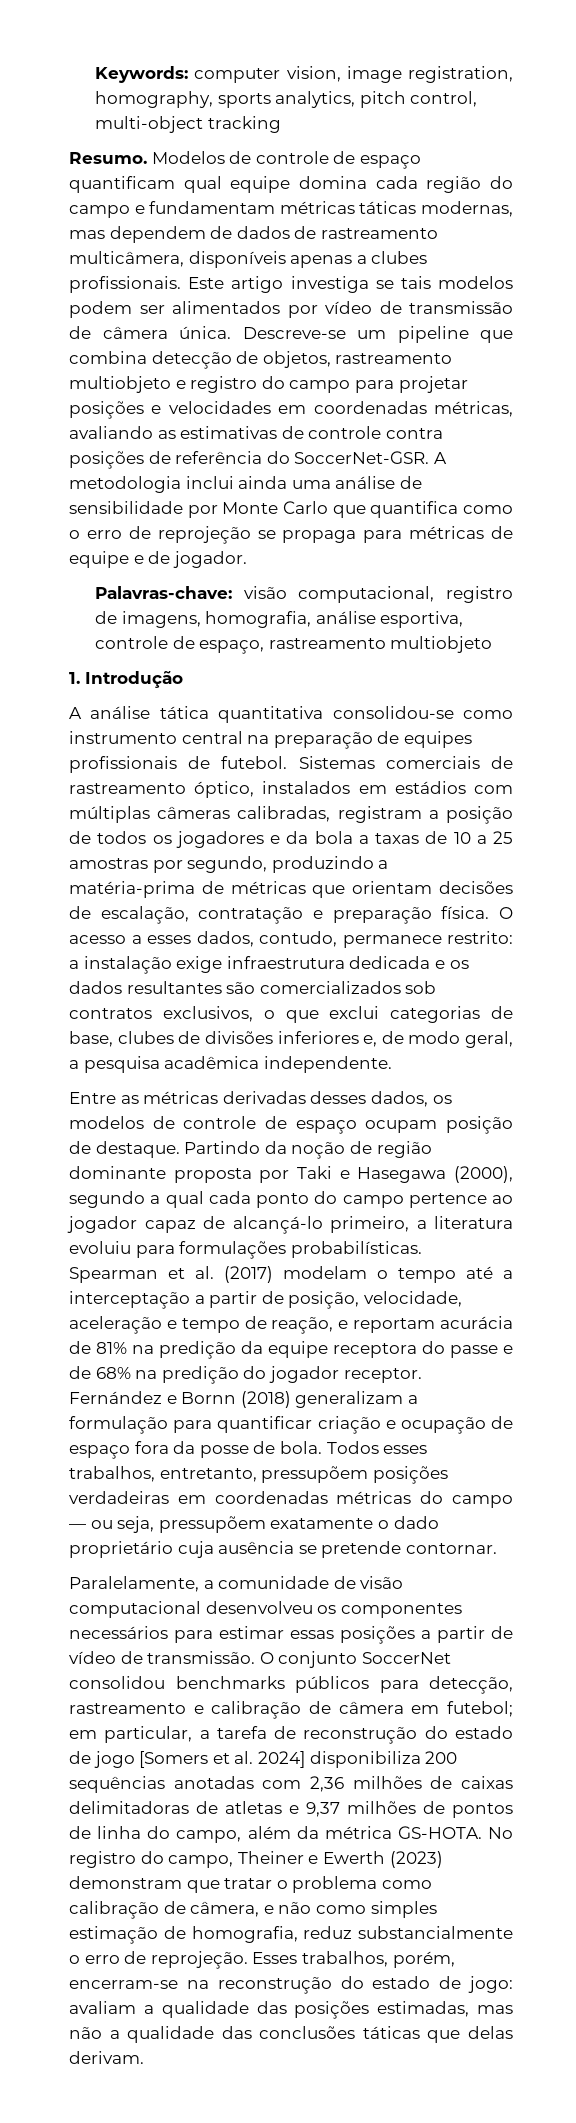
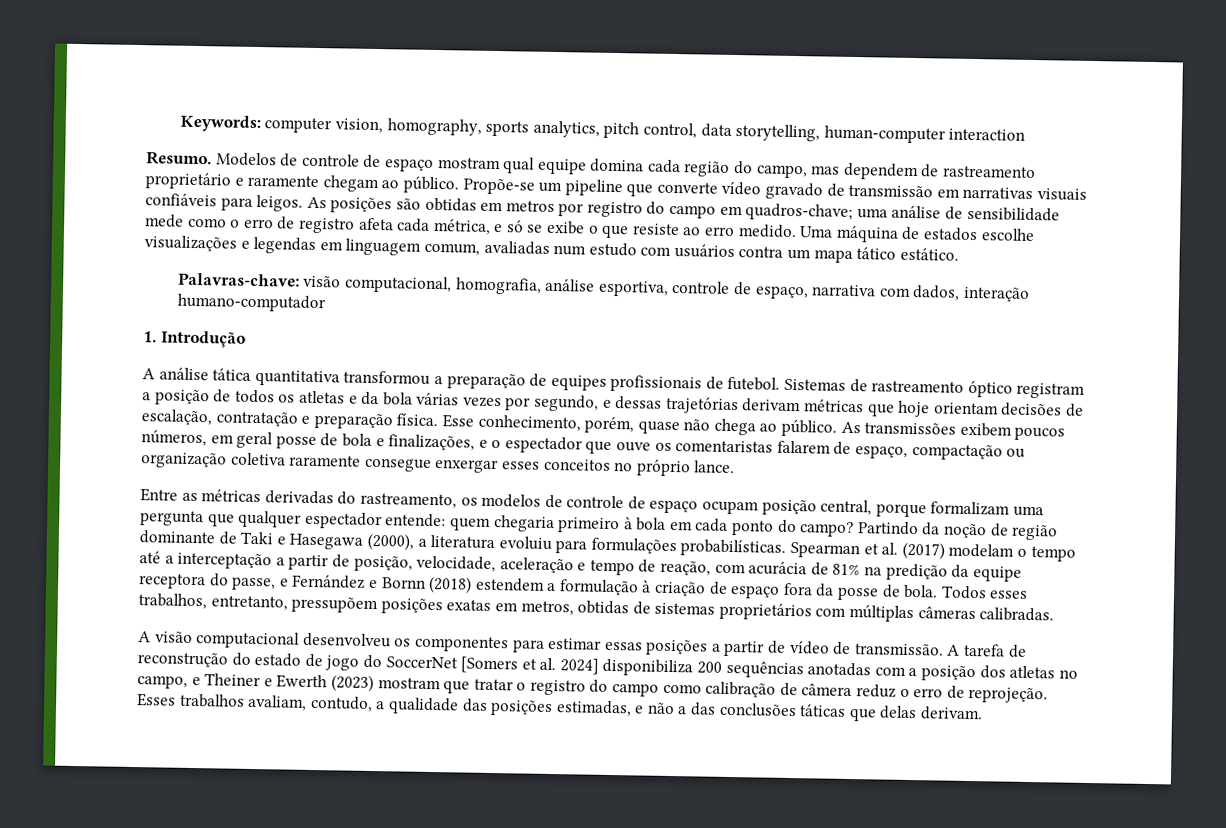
- Keywords: computer vision, image registration, homography, sports analytics, pitch control, multi-object tracking
+ Keywords: computer vision, homography, sports analytics, pitch control, data storytelling, human-computer interaction
- Modelos de controle de espaço quantificam qual equipe domina cada região do campo e fundamentam métricas táticas modernas, mas dependem de dados de rastreamento multicâmera, disponíveis apenas a clubes profissionais. Este artigo investiga se tais modelos podem ser alimentados por vídeo de transmissão de câmera única. Descreve-se um pipeline que combina detecção de objetos, rastreamento multiobjeto e registro do campo para projetar posições e velocidades em coordenadas métricas, avaliando as estimativas de controle contra posições de referência do SoccerNet-GSR. A metodologia inclui ainda uma análise de sensibilidade por Monte Carlo que quantifica como o erro de reprojeção se propaga para métricas de equipe e de jogador.
+ Modelos de controle de espaço mostram qual equipe domina cada região do campo, mas dependem de rastreamento proprietário e raramente chegam ao público. Propõe-se um pipeline que converte vídeo gravado de transmissão em narrativas visuais confiáveis para leigos. As posições são obtidas em metros por registro do campo em quadros-chave; uma análise de sensibilidade mede como o erro de registro afeta cada métrica, e só se exibe o que resiste ao erro medido. Uma máquina de estados escolhe visualizações e legendas em linguagem comum, avaliadas num estudo com usuários contra um mapa tático estático.
- Palavras-chave: visão computacional, registro de imagens, homografia, análise esportiva, controle de espaço, rastreamento multiobjeto
+ Palavras-chave: visão computacional, homografia, análise esportiva, controle de espaço, narrativa com dados, interação humano-computador
- A análise tática quantitativa consolidou-se como instrumento central na preparação de equipes profissionais de futebol.
+ A análise tática quantitativa transformou a preparação de equipes profissionais de futebol.
- Sistemas comerciais de rastreamento óptico, instalados em estádios com múltiplas câmeras calibradas, registram a posição de todos os jogadores e da bola a taxas de 10 a 25 amostras por segundo, produzindo a matéria-prima de métricas que orientam decisões de escalação, contratação e preparação física.
+ Sistemas de rastreamento óptico registram a posição de todos os atletas e da bola várias vezes por segundo, e dessas trajetórias derivam métricas que hoje orientam decisões de escalação, contratação e preparação física.
- O acesso a esses dados, contudo, permanece restrito: a instalação exige infraestrutura dedicada e os dados resultantes são comercializados sob contratos exclusivos, o que exclui categorias de base, clubes de divisões inferiores e, de modo geral, a pesquisa acadêmica independente.
+ Esse conhecimento, porém, quase não chega ao público. As transmissões exibem poucos números, em geral posse de bola e finalizações, e o espectador que ouve os comentaristas falarem de espaço, compactação ou organização coletiva raramente consegue enxergar esses conceitos no próprio lance.
- Entre as métricas derivadas desses dados, os modelos de controle de espaço ocupam posição de destaque.
+ Entre as métricas derivadas do rastreamento, os modelos de controle de espaço ocupam posição central, porque formalizam uma pergunta que qualquer espectador entende: quem chegaria primeiro à bola em cada ponto do campo?
- Partindo da noção de região dominante proposta por Taki e Hasegawa (2000), segundo a qual cada ponto do campo pertence ao jogador capaz de alcançá-lo primeiro, a literatura evoluiu para formulações probabilísticas.
+ Partindo da noção de região dominante de Taki e Hasegawa (2000), a literatura evoluiu para formulações probabilísticas.
- Spearman et al. (2017) modelam o tempo até a interceptação a partir de posição, velocidade, aceleração e tempo de reação, e reportam acurácia de 81% na predição da equipe receptora do passe e de 68% na predição do jogador receptor. Fernández e Bornn (2018) generalizam a formulação para quantificar criação e ocupação de espaço fora da posse de bola.
+ Spearman et al. (2017) modelam o tempo até a interceptação a partir de posição, velocidade, aceleração e tempo de reação, com acurácia de 81% na predição da equipe receptora do passe, e Fernández e Bornn (2018) estendem a formulação à criação de espaço fora da posse de bola.
- Todos esses trabalhos, entretanto, pressupõem posições verdadeiras em coordenadas métricas do campo — ou seja, pressupõem exatamente o dado proprietário cuja ausência se pretende contornar.
- Paralelamente, a comunidade de visão computacional desenvolveu os componentes necessários para estimar essas posições a partir de vídeo de transmissão.
+ Todos esses trabalhos, entretanto, pressupõem posições exatas em metros, obtidas de sistemas proprietários com múltiplas câmeras calibradas.
+ A visão computacional desenvolveu os componentes para estimar essas posições a partir de vídeo de transmissão.
- O conjunto SoccerNet consolidou benchmarks públicos para detecção, rastreamento e calibração de câmera em futebol; em particular, a tarefa de reconstrução do estado de jogo [Somers et al. 2024] disponibiliza 200 sequências anotadas com 2,36 milhões de caixas delimitadoras de atletas e 9,37 milhões de pontos de linha do campo, além da métrica GS-HOTA. No registro do campo, Theiner e Ewerth (2023) demonstram que tratar o problema como calibração de câmera, e não como simples estimação de homografia, reduz substancialmente o erro de reprojeção.
+ A tarefa de reconstrução do estado de jogo do SoccerNet [Somers et al. 2024] disponibiliza 200 sequências anotadas com a posição dos atletas no campo, e Theiner e Ewerth (2023) mostram que tratar o registro do campo como calibração de câmera reduz o erro de reprojeção.
- Esses trabalhos, porém, encerram-se na reconstrução do estado de jogo: avaliam a qualidade das posições estimadas, mas não a qualidade das conclusões táticas que delas derivam.
+ Esses trabalhos avaliam, contudo, a qualidade das posições estimadas, e não a das conclusões táticas que delas derivam.

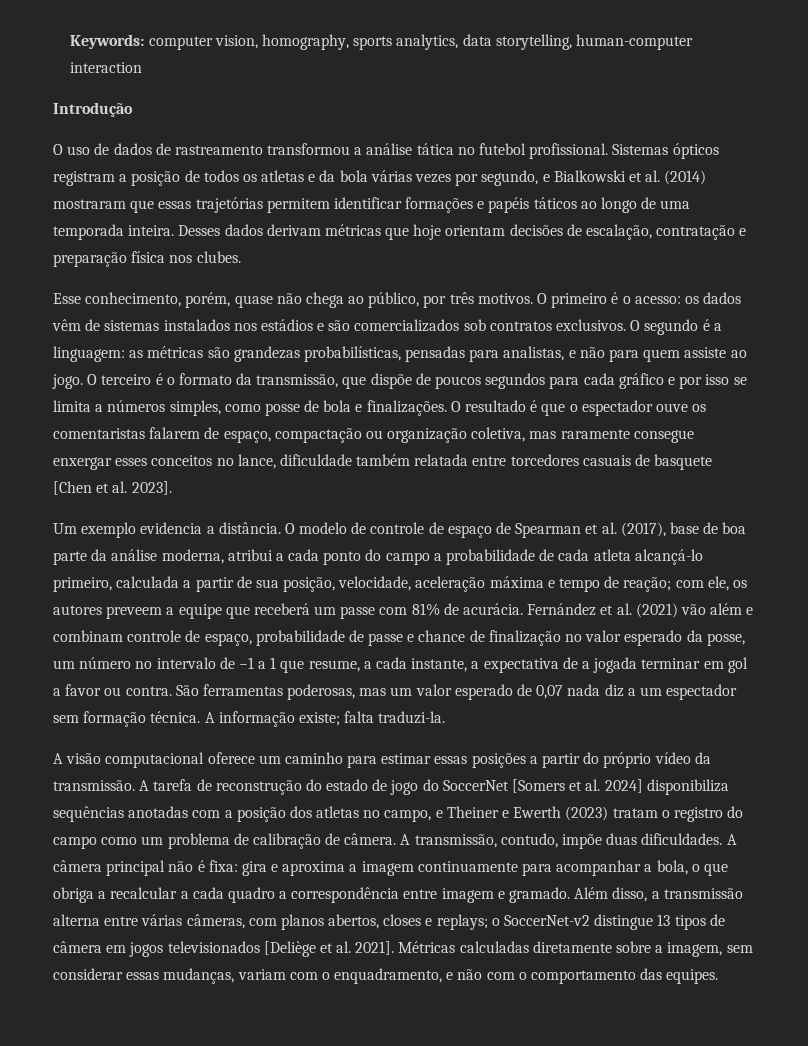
- Keywords: computer vision, homography, sports analytics, pitch control, data storytelling, human-computer interaction
+ Keywords: computer vision, homography, sports analytics, data storytelling, human-computer interaction
- Resumo. Modelos de controle de espaço mostram qual equipe domina cada região do campo, mas dependem de rastreamento proprietário e raramente chegam ao público. Propõe-se um pipeline que converte vídeo gravado de transmissão em narrativas visuais confiáveis para leigos. As posições são obtidas em metros por registro do campo em quadros-chave; uma análise de sensibilidade mede como o erro de registro afeta cada métrica, e só se exibe o que resiste ao erro medido. Uma máquina de estados escolhe visualizações e legendas em linguagem comum, avaliadas num estudo com usuários contra um mapa tático estático.
- Palavras-chave: visão computacional, homografia, análise esportiva, controle de espaço, narrativa com dados, interação humano-computador
- 1. Introdução
- A análise tática quantitativa transformou a preparação de equipes profissionais de futebol. Sistemas de rastreamento óptico registram a posição de todos os atletas e da bola várias vezes por segundo, e dessas trajetórias derivam métricas que hoje orientam decisões de escalação, contratação e preparação física. Esse conhecimento, porém, quase não chega ao público. As transmissões exibem poucos números, em geral posse de bola e finalizações, e o espectador que ouve os comentaristas falarem de espaço, compactação ou organização coletiva raramente consegue enxergar esses conceitos no próprio lance.
- Entre as métricas derivadas do rastreamento, os modelos de controle de espaço ocupam posição central, porque formalizam uma pergunta que qualquer espectador entende: quem chegaria primeiro à bola em cada ponto do campo? Partindo da noção de região dominante de Taki e Hasegawa (2000), a literatura evoluiu para formulações probabilísticas. Spearman et al. (2017) modelam o tempo até a interceptação a partir de posição, velocidade, aceleração e tempo de reação, com acurácia de 81% na predição da equipe receptora do passe, e Fernández e Bornn (2018) estendem a formulação à criação de espaço fora da posse de bola. Todos esses trabalhos, entretanto, pressupõem posições exatas em metros, obtidas de sistemas proprietários com múltiplas câmeras calibradas.
+ Introdução
+ O uso de dados de rastreamento transformou a análise tática no futebol profissional. Sistemas ópticos registram a posição de todos os atletas e da bola várias vezes por segundo, e Bialkowski et al. (2014) mostraram que essas trajetórias permitem identificar formações e papéis táticos ao longo de uma temporada inteira. Desses dados derivam métricas que hoje orientam decisões de escalação, contratação e preparação física nos clubes.
+ Esse conhecimento, porém, quase não chega ao público, por três motivos. O primeiro é o acesso: os dados vêm de sistemas instalados nos estádios e são comercializados sob contratos exclusivos. O segundo é a linguagem: as métricas são grandezas probabilísticas, pensadas para analistas, e não para quem assiste ao jogo. O terceiro é o formato da transmissão, que dispõe de poucos segundos para cada gráfico e por isso se limita a números simples, como posse de bola e finalizações. O resultado é que o espectador ouve os comentaristas falarem de espaço, compactação ou organização coletiva, mas raramente consegue enxergar esses conceitos no lance, dificuldade também relatada entre torcedores casuais de basquete [Chen et al. 2023].
+ Um exemplo evidencia a distância. O modelo de controle de espaço de Spearman et al. (2017), base de boa parte da análise moderna, atribui a cada ponto do campo a probabilidade de cada atleta alcançá-lo primeiro, calculada a partir de sua posição, velocidade, aceleração máxima e tempo de reação; com ele, os autores preveem a equipe que receberá um passe com 81% de acurácia. Fernández et al. (2021) vão além e combinam controle de espaço, probabilidade de passe e chance de finalização no valor esperado da posse, um número no intervalo de −1 a 1 que resume, a cada instante, a expectativa de a jogada terminar em gol a favor ou contra. São ferramentas poderosas, mas um valor esperado de 0,07 nada diz a um espectador sem formação técnica. A informação existe; falta traduzi-la.
- A visão computacional desenvolveu os componentes para estimar essas posições a partir de vídeo de transmissão.
+ A visão computacional oferece um caminho para estimar essas posições a partir do próprio vídeo da transmissão.
- A tarefa de reconstrução do estado de jogo do SoccerNet [Somers et al. 2024] disponibiliza 200 sequências anotadas com a posição dos atletas no campo, e Theiner e Ewerth (2023) mostram que tratar o registro do campo como calibração de câmera reduz o erro de reprojeção. Esses trabalhos avaliam, contudo, a qualidade das posições estimadas, e não a das conclusões táticas que delas derivam.
+ A tarefa de reconstrução do estado de jogo do SoccerNet [Somers et al. 2024] disponibiliza sequências anotadas com a posição dos atletas no campo, e Theiner e Ewerth (2023) tratam o registro do campo como um problema de calibração de câmera. A transmissão, contudo, impõe duas dificuldades. A câmera principal não é fixa: gira e aproxima a imagem continuamente para acompanhar a bola, o que obriga a recalcular a cada quadro a correspondência entre imagem e gramado. Além disso, a transmissão alterna entre várias câmeras, com planos abertos, closes e replays; o SoccerNet-v2 distingue 13 tipos de câmera em jogos televisionados [Deliège et al. 2021]. Métricas calculadas diretamente sobre a imagem, sem considerar essas mudanças, variam com o enquadramento, e não com o comportamento das equipes.

